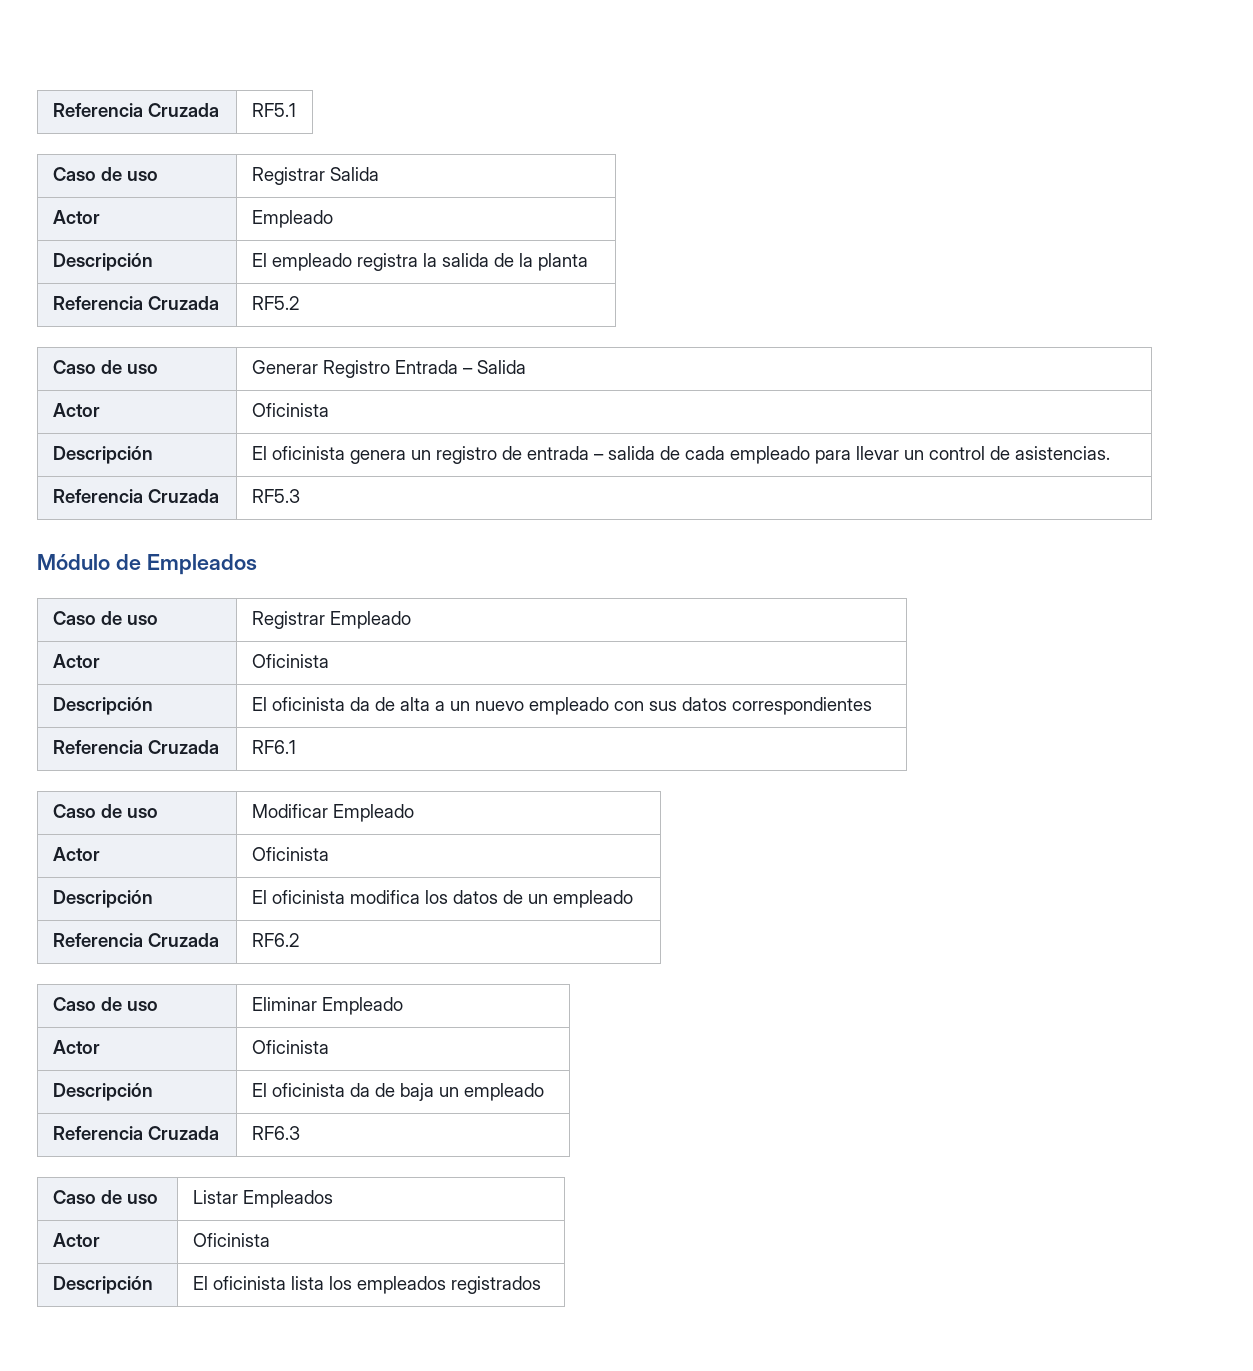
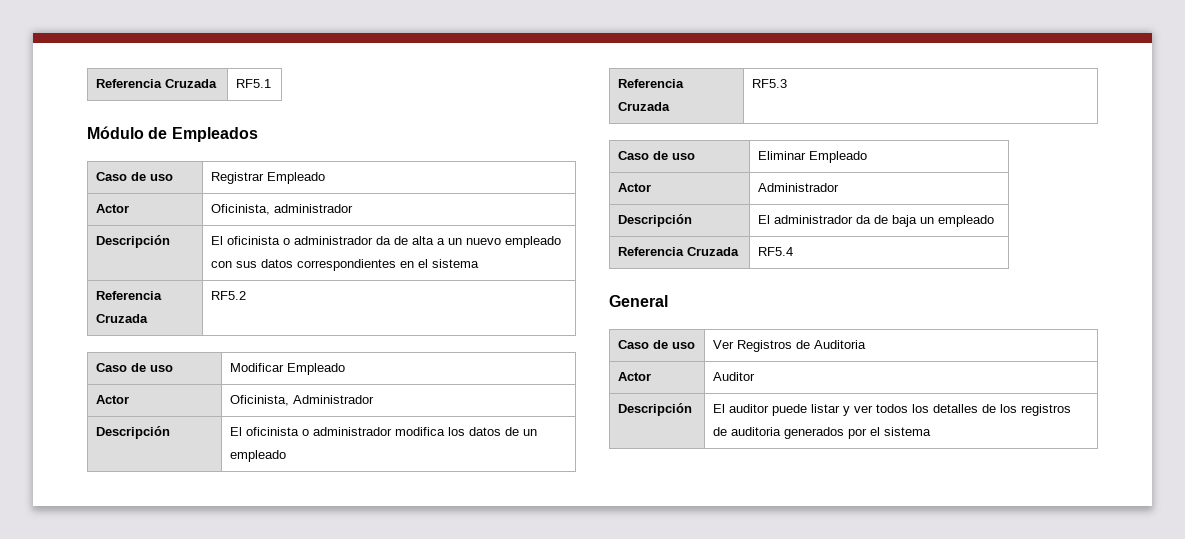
- Caso de uso | Registrar Salida
- Actor | Empleado
- Descripción | El empleado registra la salida de la planta
- Referencia Cruzada | RF5.2
- Caso de uso | Generar Registro Entrada – Salida
- Actor | Oficinista
- Descripción | El oficinista genera un registro de entrada – salida de cada empleado para llevar un control de asistencias.
- Referencia Cruzada | RF5.3
  Caso de uso | Registrar Empleado
- Actor | Oficinista
- Descripción | El oficinista da de alta a un nuevo empleado con sus datos correspondientes
- Referencia Cruzada | RF6.1
+ Actor | Oficinista, administrador
+ Descripción | El oficinista o administrador da de alta a un nuevo empleado con sus datos correspondientes en el sistema
+ Referencia Cruzada | RF5.2
  Caso de uso | Modificar Empleado
- Actor | Oficinista
- Descripción | El oficinista modifica los datos de un empleado
+ Actor | Oficinista, Administrador
+ Descripción | El oficinista o administrador modifica los datos de un empleado
- Referencia Cruzada | RF6.2
+ Referencia Cruzada | RF5.3
  Caso de uso | Eliminar Empleado
- Actor | Oficinista
- Descripción | El oficinista da de baja un empleado
+ Actor | Administrador
+ Descripción | El administrador da de baja un empleado
- Referencia Cruzada | RF6.3
- Caso de uso | Listar Empleados
- Actor | Oficinista
- Descripción | El oficinista lista los empleados registrados
+ Referencia Cruzada | RF5.4
+ General
+ Caso de uso | Ver Registros de Auditoria
+ Actor | Auditor
+ Descripción | El auditor puede listar y ver todos los detalles de los registros de auditoria generados por el sistema

